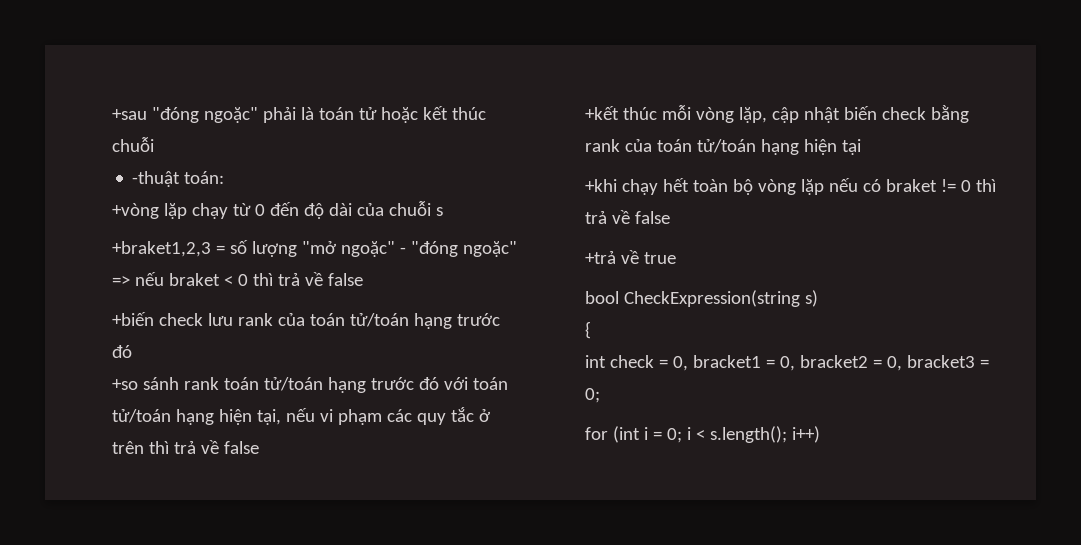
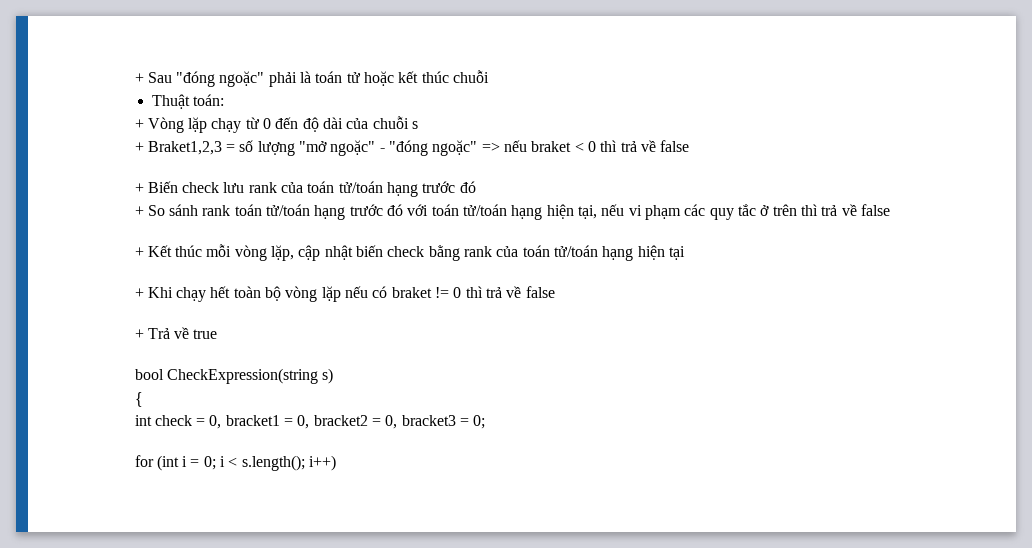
- +sau "đóng ngoặc" phải là toán tử hoặc kết thúc chuỗi
+ + Sau "đóng ngoặc" phải là toán tử hoặc kết thúc chuỗi
- -thuật toán:
+ Thuật toán:
- +vòng lặp chạy từ 0 đến độ dài của chuỗi s
+ + Vòng lặp chạy từ 0 đến độ dài của chuỗi s
- +braket1,2,3 = số lượng "mở ngoặc" - "đóng ngoặc" => nếu braket < 0 thì trả về false
+ + Braket1,2,3 = số lượng "mở ngoặc" - "đóng ngoặc" => nếu braket < 0 thì trả về false
- +biến check lưu rank của toán tử/toán hạng trước đó
+ + Biến check lưu rank của toán tử/toán hạng trước đó
- +so sánh rank toán tử/toán hạng trước đó với toán tử/toán hạng hiện tại, nếu vi phạm các quy tắc ở trên thì trả về false
+ + So sánh rank toán tử/toán hạng trước đó với toán tử/toán hạng hiện tại, nếu vi phạm các quy tắc ở trên thì trả về false
- +kết thúc mỗi vòng lặp, cập nhật biến check bằng rank của toán tử/toán hạng hiện tại
+ + Kết thúc mỗi vòng lặp, cập nhật biến check bằng rank của toán tử/toán hạng hiện tại
- +khi chạy hết toàn bộ vòng lặp nếu có braket != 0 thì trả về false
+ + Khi chạy hết toàn bộ vòng lặp nếu có braket != 0 thì trả về false
- +trả về true
+ + Trả về true

